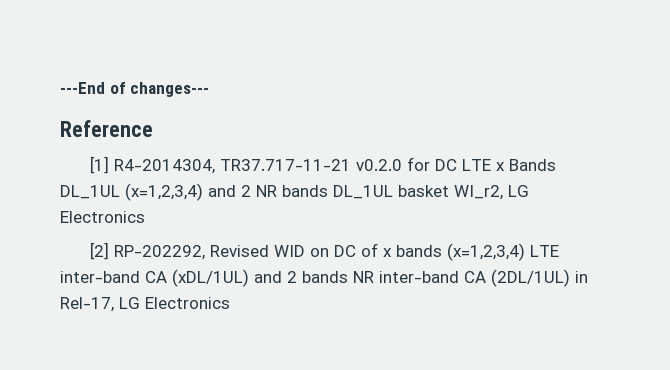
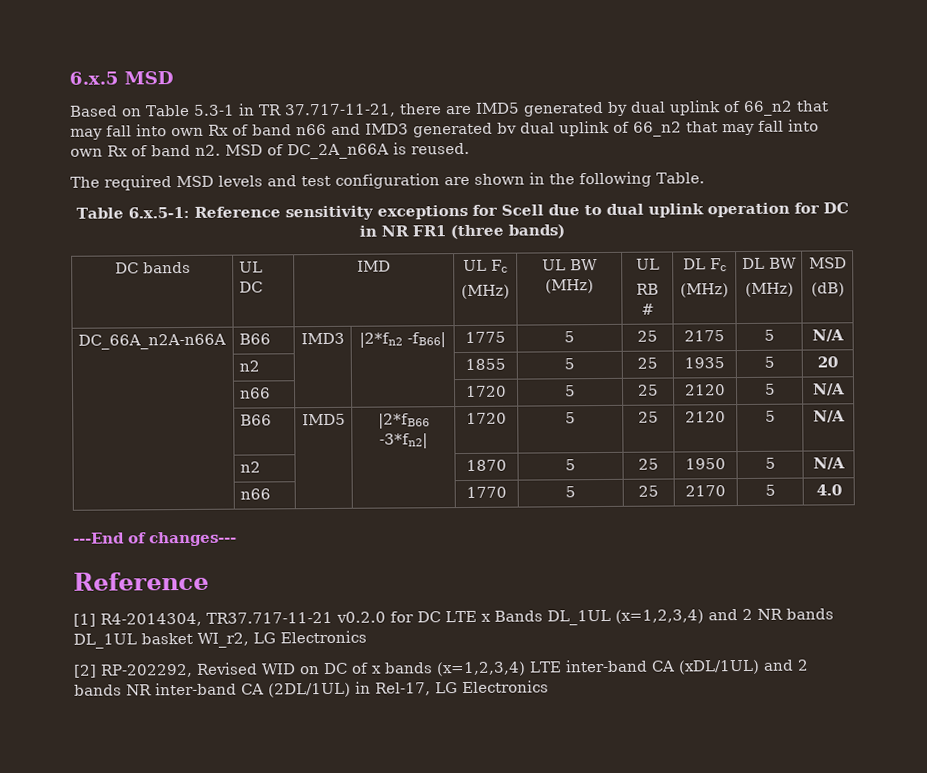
+ 6.x.5 MSD
+ Based on Table 5.3-1 in TR 37.717-11-21, there are IMD5 generated by dual uplink of 66_n2 that may fall into own Rx of band n66 and IMD3 generated bv dual uplink of 66_n2 that may fall into own Rx of band n2. MSD of DC_2A_n66A is reused.
+ The required MSD levels and test configuration are shown in the following Table.
+ Table 6.x.5-1: Reference sensitivity exceptions for Scell due to dual uplink operation for DC in NR FR1 (three bands)
+ DC bands | UL DC | IMD | UL Fc
+ (MHz) | UL BW (MHz) | UL
+ RB # | DL Fc
+ (MHz) | DL BW
+ (MHz) | MSD
+ (dB)
+ DC_66A_n2A-n66A | B66 | IMD3 | |2*fn2 -fB66| | 1775 | 5 | 25 | 2175 | 5 | N/A
+ | n2 | | | 1855 | 5 | 25 | 1935 | 5 | 20
+ | n66 | | | 1720 | 5 | 25 | 2120 | 5 | N/A
+ | B66 | IMD5 | |2*fB66 -3*fn2| | 1720 | 5 | 25 | 2120 | 5 | N/A
+ | n2 | | | 1870 | 5 | 25 | 1950 | 5 | N/A
+ | n66 | | | 1770 | 5 | 25 | 2170 | 5 | 4.0

